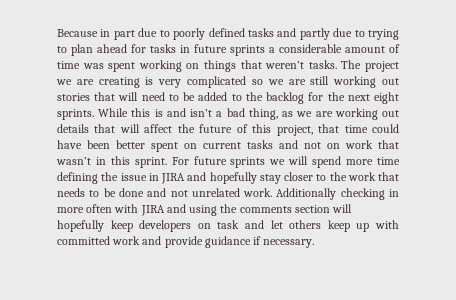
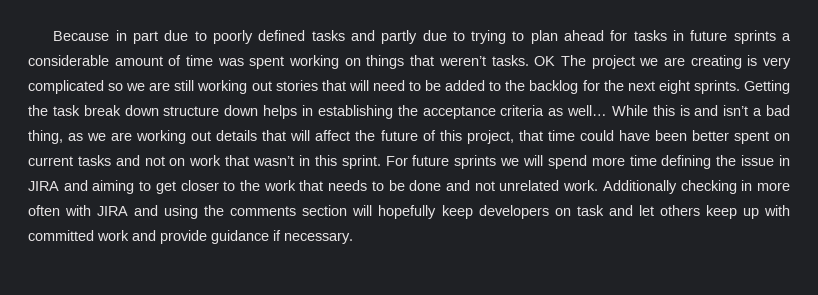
- The project we are creating is very complicated so we are still working out stories that will need to be added to the backlog for the next eight sprints.
+ OK The project we are creating is very complicated so we are still working out stories that will need to be added to the backlog for the next eight sprints.
+ Getting the task break down structure down helps in establishing the acceptance criteria as well…
- For future sprints we will spend more time defining the issue in JIRA and hopefully stay closer to the work that needs to be done and not unrelated work.
+ For future sprints we will spend more time defining the issue in JIRA and aiming to get closer to the work that needs to be done and not unrelated work.

